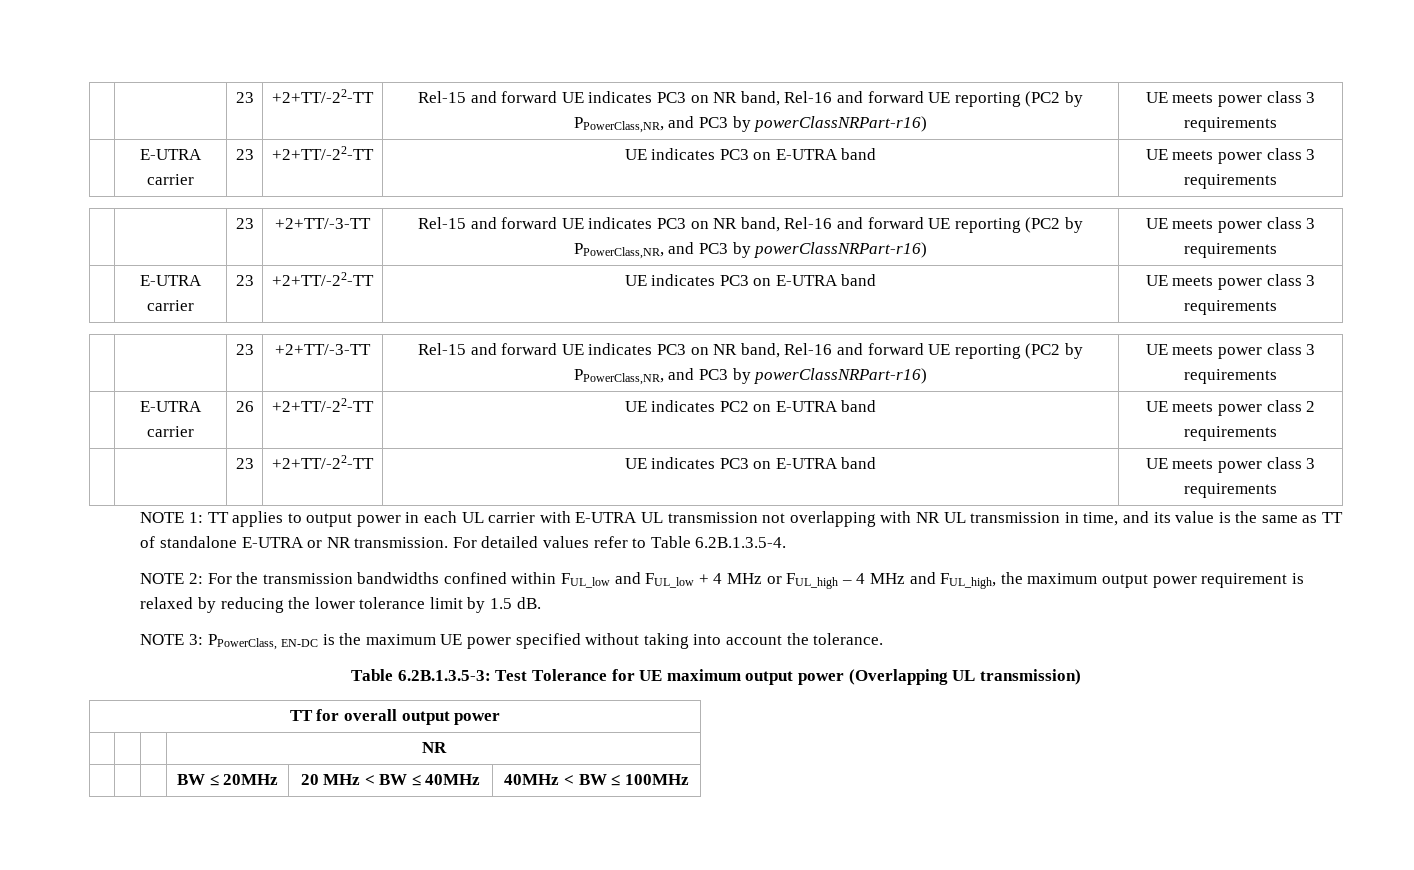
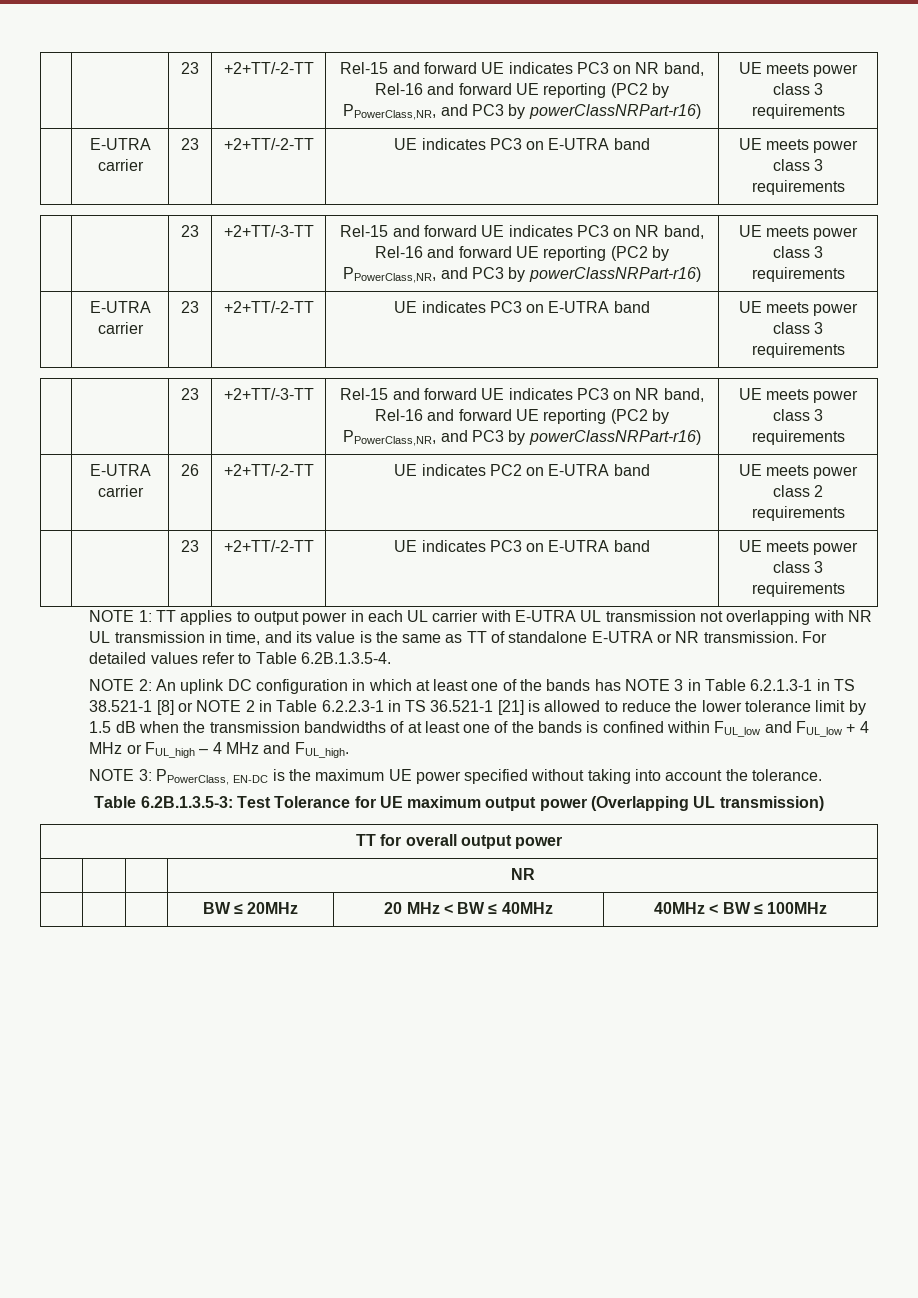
- | | 23 | +2+TT/-22-TT | Rel-15 and forward UE indicates PC3 on NR band, Rel-16 and forward UE reporting (PC2 by PPowerClass,NR, and PC3 by powerClassNRPart-r16) | UE meets power class 3 requirements
- | E-UTRA carrier | 23 | +2+TT/-22-TT | UE indicates PC3 on E-UTRA band | UE meets power class 3 requirements
+ | | 23 | +2+TT/-2-TT | Rel-15 and forward UE indicates PC3 on NR band, Rel-16 and forward UE reporting (PC2 by PPowerClass,NR, and PC3 by powerClassNRPart-r16) | UE meets power class 3 requirements
+ | E-UTRA carrier | 23 | +2+TT/-2-TT | UE indicates PC3 on E-UTRA band | UE meets power class 3 requirements
  | | 23 | +2+TT/-3-TT | Rel-15 and forward UE indicates PC3 on NR band, Rel-16 and forward UE reporting (PC2 by PPowerClass,NR, and PC3 by powerClassNRPart-r16) | UE meets power class 3 requirements
- | E-UTRA carrier | 23 | +2+TT/-22-TT | UE indicates PC3 on E-UTRA band | UE meets power class 3 requirements
+ | E-UTRA carrier | 23 | +2+TT/-2-TT | UE indicates PC3 on E-UTRA band | UE meets power class 3 requirements
- | E-UTRA carrier | 26 | +2+TT/-22-TT | UE indicates PC2 on E-UTRA band | UE meets power class 2 requirements
+ | E-UTRA carrier | 26 | +2+TT/-2-TT | UE indicates PC2 on E-UTRA band | UE meets power class 2 requirements
- | | 23 | +2+TT/-22-TT | UE indicates PC3 on E-UTRA band | UE meets power class 3 requirements
+ | | 23 | +2+TT/-2-TT | UE indicates PC3 on E-UTRA band | UE meets power class 3 requirements
- NOTE 2: For the transmission bandwidths confined within FUL_low and FUL_low + 4 MHz or FUL_high – 4 MHz and FUL_high, the maximum output power requirement is relaxed by reducing the lower tolerance limit by 1.5 dB.
+ NOTE 2: An uplink DC configuration in which at least one of the bands has NOTE 3 in Table 6.2.1.3-1 in TS 38.521-1 [8] or NOTE 2 in Table 6.2.2.3-1 in TS 36.521-1 [21] is allowed to reduce the lower tolerance limit by 1.5 dB when the transmission bandwidths of at least one of the bands is confined within FUL_low and FUL_low + 4 MHz or FUL_high – 4 MHz and FUL_high.

